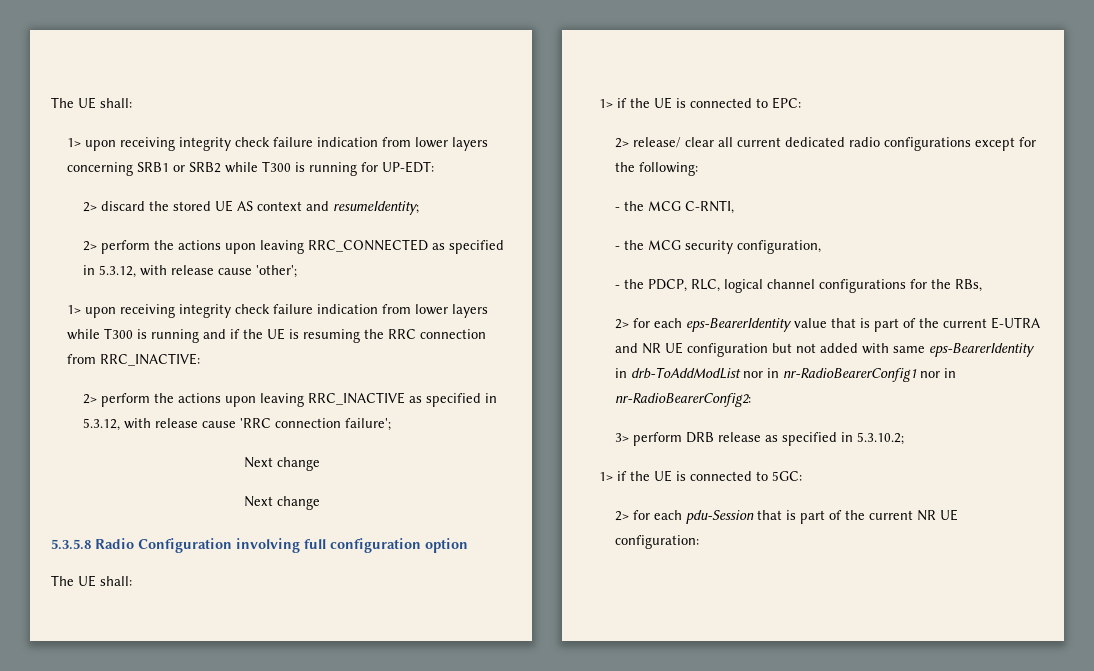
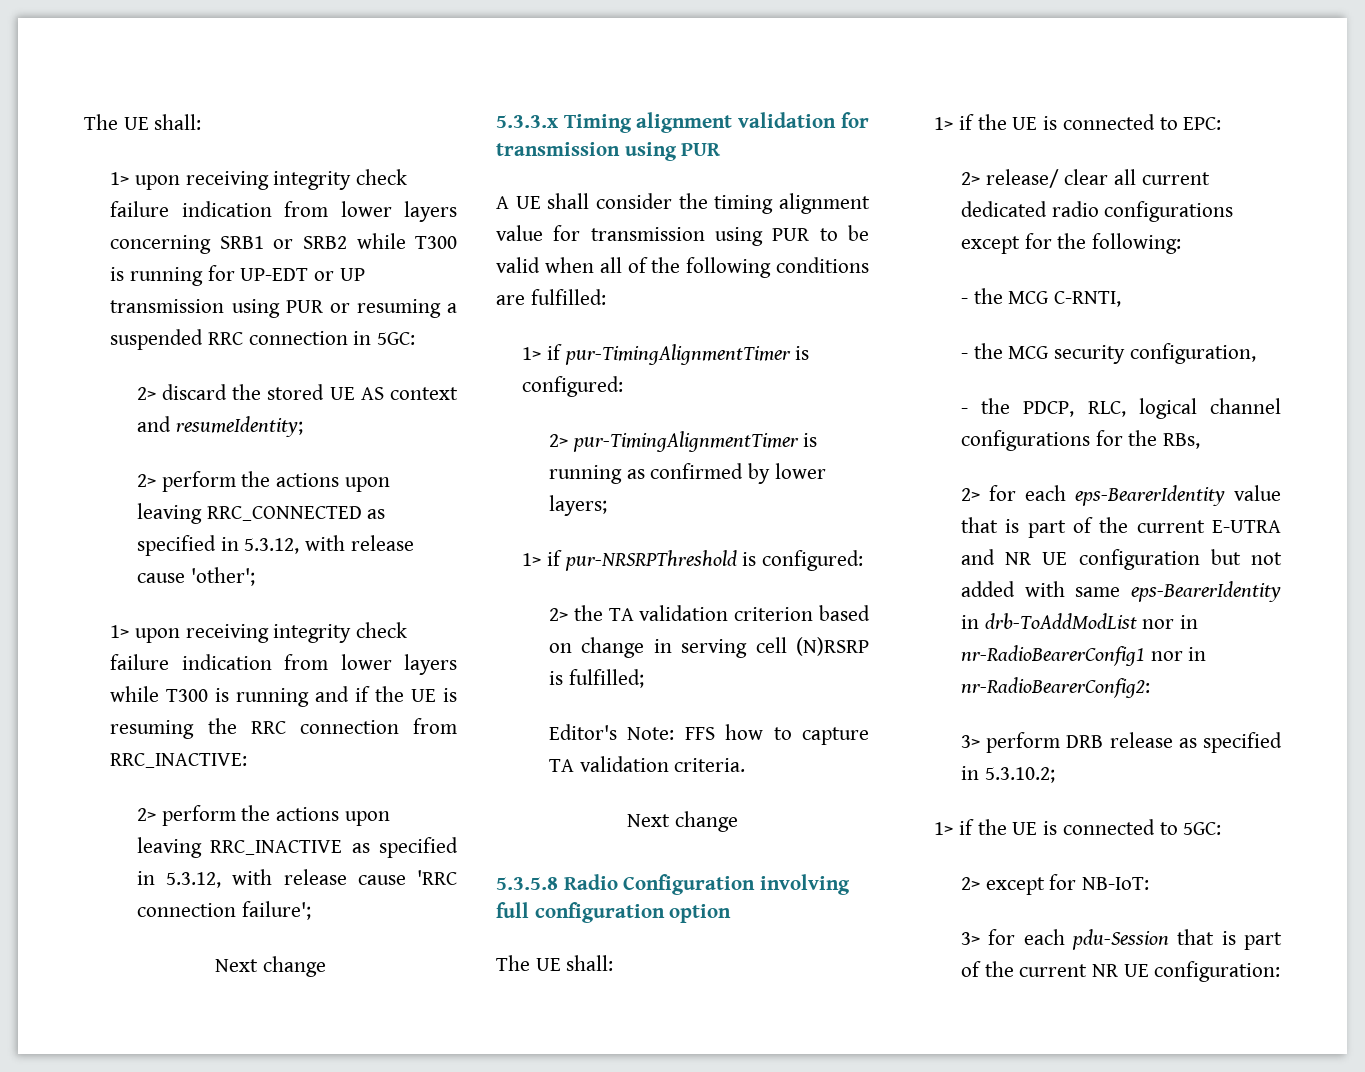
- 1> upon receiving integrity check failure indication from lower layers concerning SRB1 or SRB2 while T300 is running for UP-EDT:
+ 1> upon receiving integrity check failure indication from lower layers concerning SRB1 or SRB2 while T300 is running for UP-EDT or UP transmission using PUR or resuming a suspended RRC connection in 5GC:
+ 5.3.3.x Timing alignment validation for transmission using PUR
+ A UE shall consider the timing alignment value for transmission using PUR to be valid when all of the following conditions are fulfilled:
+ 1> if pur-TimingAlignmentTimer is configured:
+ 2> pur-TimingAlignmentTimer is running as confirmed by lower layers;
+ 1> if pur-NRSRPThreshold is configured:
+ 2> the TA validation criterion based on change in serving cell (N)RSRP is fulfilled;
+ Editor's Note: FFS how to capture TA validation criteria.
- 2> for each pdu-Session that is part of the current NR UE configuration:
+ 2> except for NB-IoT:
+ 3> for each pdu-Session that is part of the current NR UE configuration:

